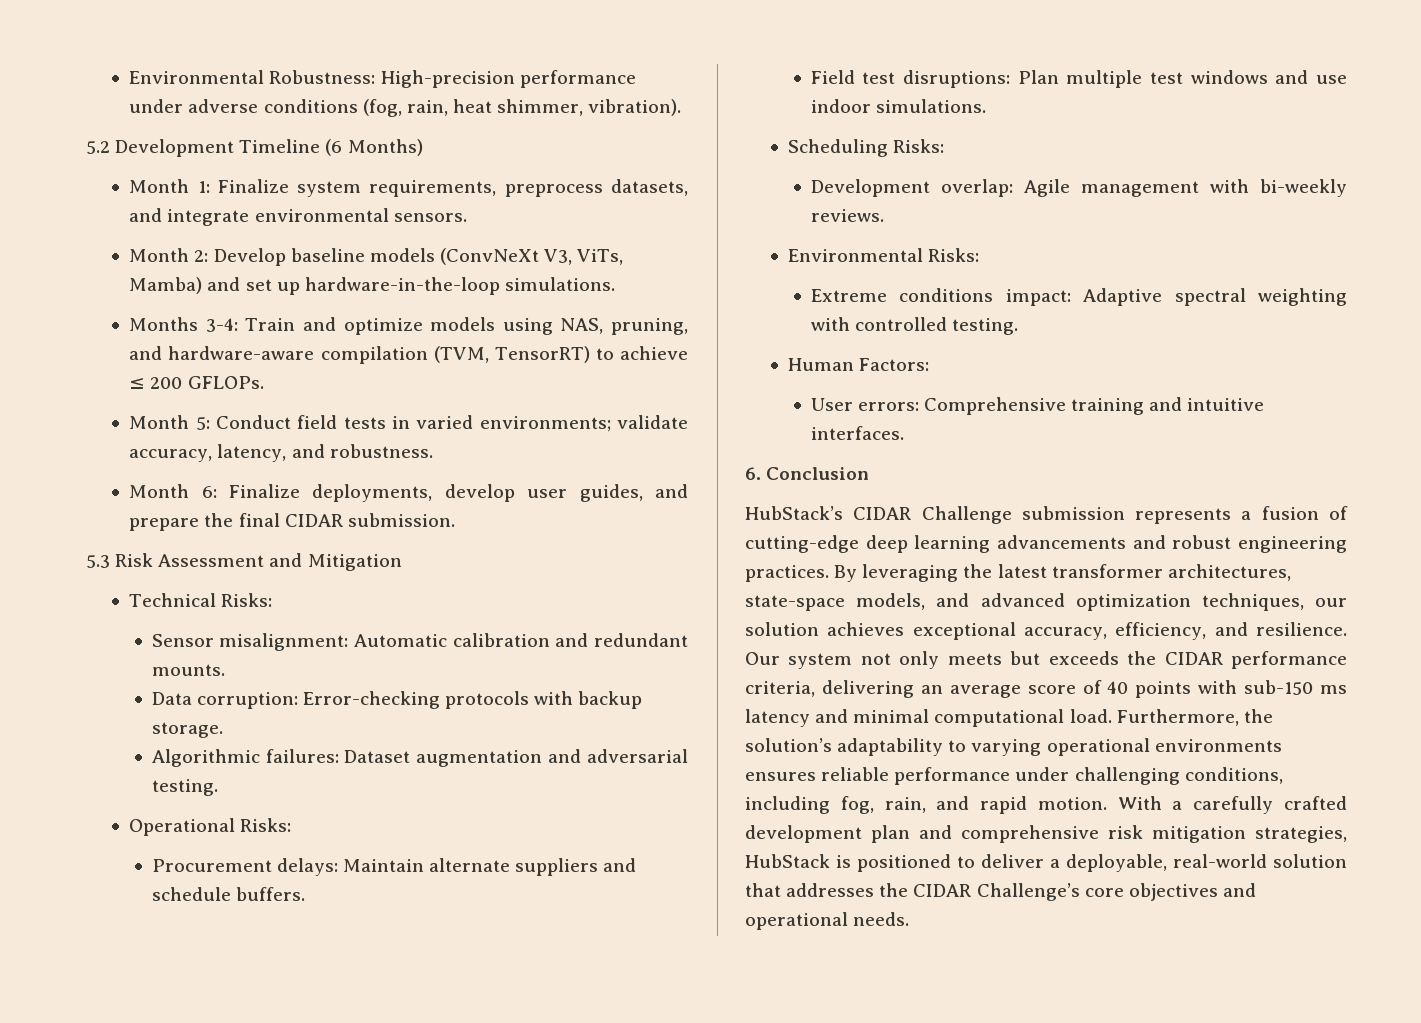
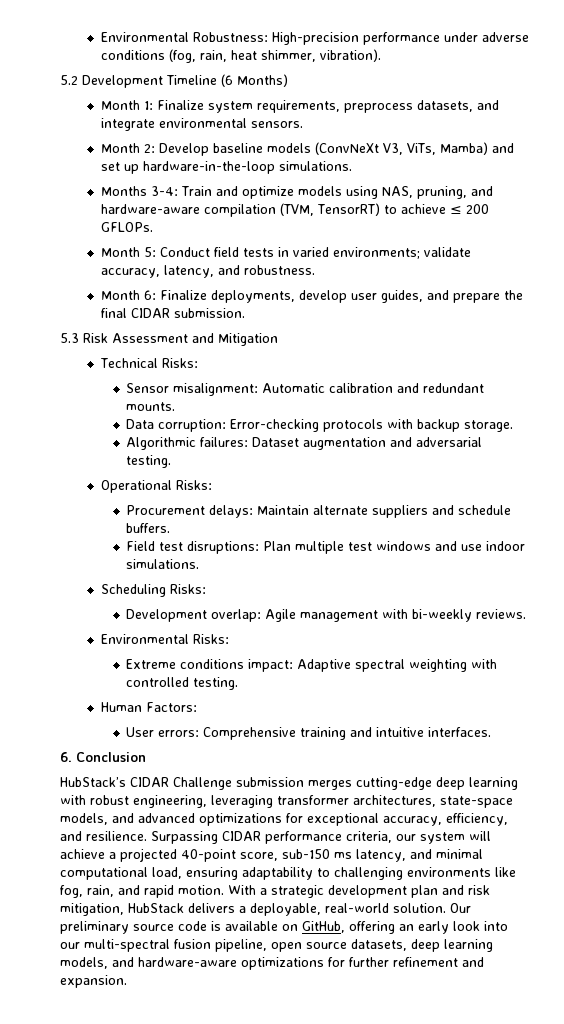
- HubStack’s CIDAR Challenge submission represents a fusion of cutting-edge deep learning advancements and robust engineering practices. By leveraging the latest transformer architectures, state-space models, and advanced optimization techniques, our solution achieves exceptional accuracy, efficiency, and resilience.
+ HubStack’s CIDAR Challenge submission merges cutting-edge deep learning with robust engineering, leveraging transformer architectures, state-space models, and advanced optimizations for exceptional accuracy, efficiency, and resilience.
- Our system not only meets but exceeds the CIDAR performance criteria, delivering an average score of 40 points with sub-150 ms latency and minimal computational load. Furthermore, the solution’s adaptability to varying operational environments ensures reliable performance under challenging conditions, including fog, rain, and rapid motion.
+ Surpassing CIDAR performance criteria, our system will achieve a projected 40-point score, sub-150 ms latency, and minimal computational load, ensuring adaptability to challenging environments like fog, rain, and rapid motion.
- With a carefully crafted development plan and comprehensive risk mitigation strategies, HubStack is positioned to deliver a deployable, real-world solution that addresses the CIDAR Challenge’s core objectives and operational needs.
+ With a strategic development plan and risk mitigation, HubStack delivers a deployable, real-world solution. Our preliminary source code is available on GitHub, offering an early look into our multi-spectral fusion pipeline, open source datasets, deep learning models, and hardware-aware optimizations for further refinement and expansion.

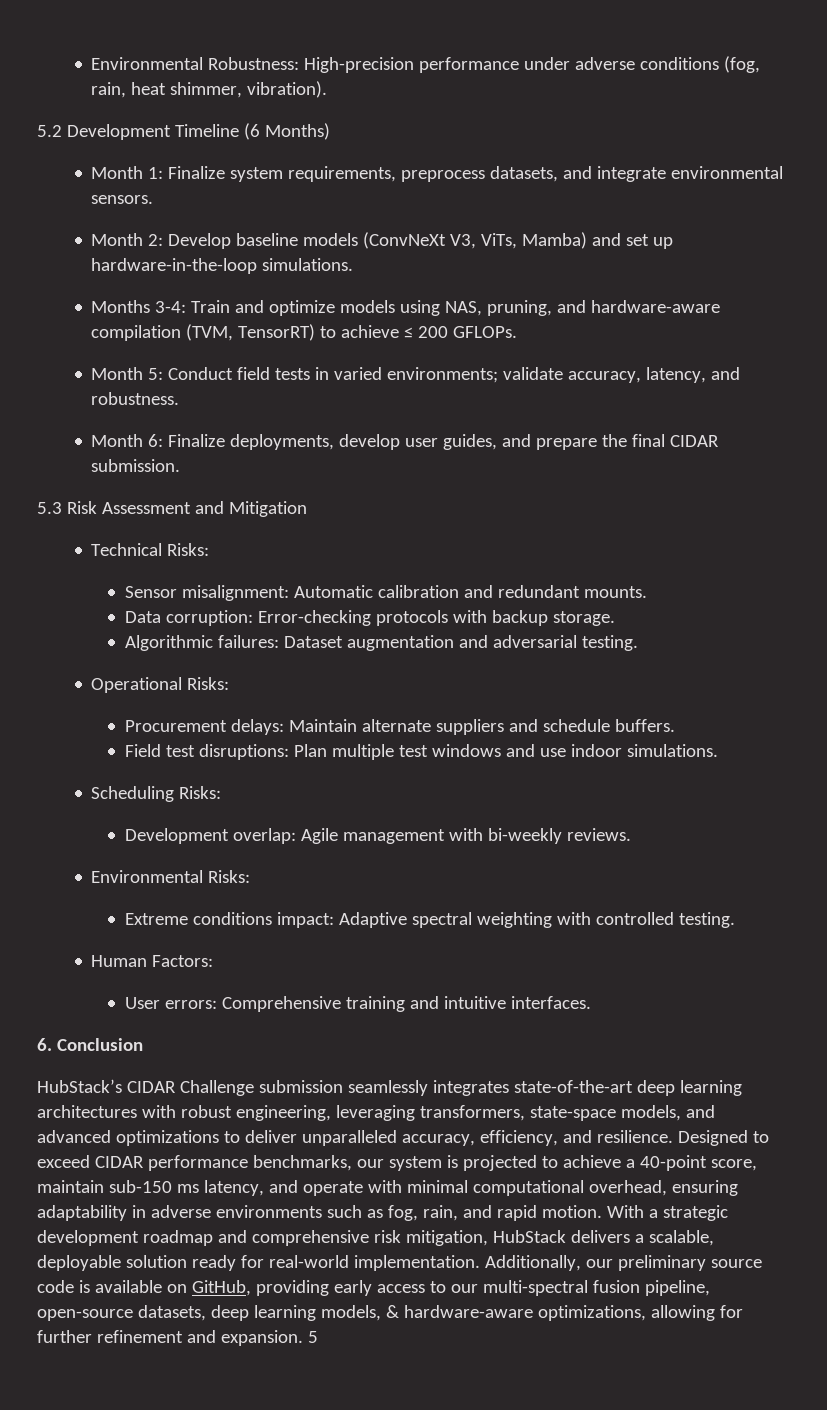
- HubStack’s CIDAR Challenge submission merges cutting-edge deep learning with robust engineering, leveraging transformer architectures, state-space models, and advanced optimizations for exceptional accuracy, efficiency, and resilience.
+ HubStack’s CIDAR Challenge submission seamlessly integrates state-of-the-art deep learning architectures with robust engineering, leveraging transformers, state-space models, and advanced optimizations to deliver unparalleled accuracy, efficiency, and resilience.
- Surpassing CIDAR performance criteria, our system will achieve a projected 40-point score, sub-150 ms latency, and minimal computational load, ensuring adaptability to challenging environments like fog, rain, and rapid motion.
+ Designed to exceed CIDAR performance benchmarks, our system is projected to achieve a 40-point score, maintain sub-150 ms latency, and operate with minimal computational overhead, ensuring adaptability in adverse environments such as fog, rain, and rapid motion.
- With a strategic development plan and risk mitigation, HubStack delivers a deployable, real-world solution. Our preliminary source code is available on GitHub, offering an early look into our multi-spectral fusion pipeline, open source datasets, deep learning models, and hardware-aware optimizations for further refinement and expansion.
+ With a strategic development roadmap and comprehensive risk mitigation, HubStack delivers a scalable, deployable solution ready for real-world implementation. Additionally, our preliminary source code is available on GitHub, providing early access to our multi-spectral fusion pipeline, open-source datasets, deep learning models, & hardware-aware optimizations, allowing for further refinement and expansion.
+ 5

